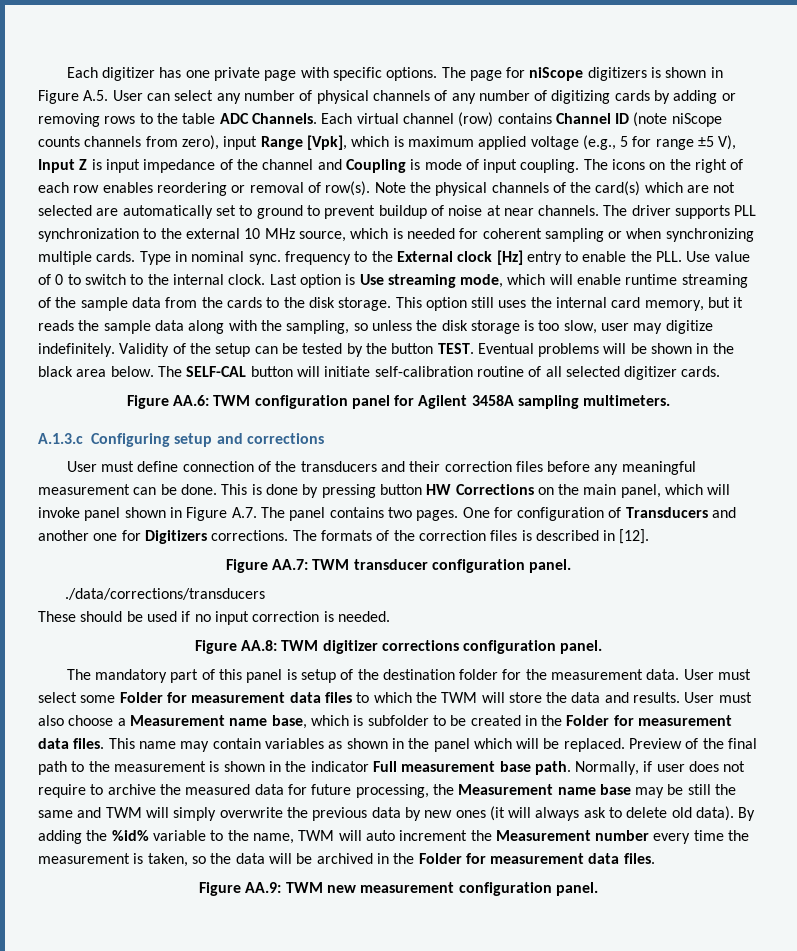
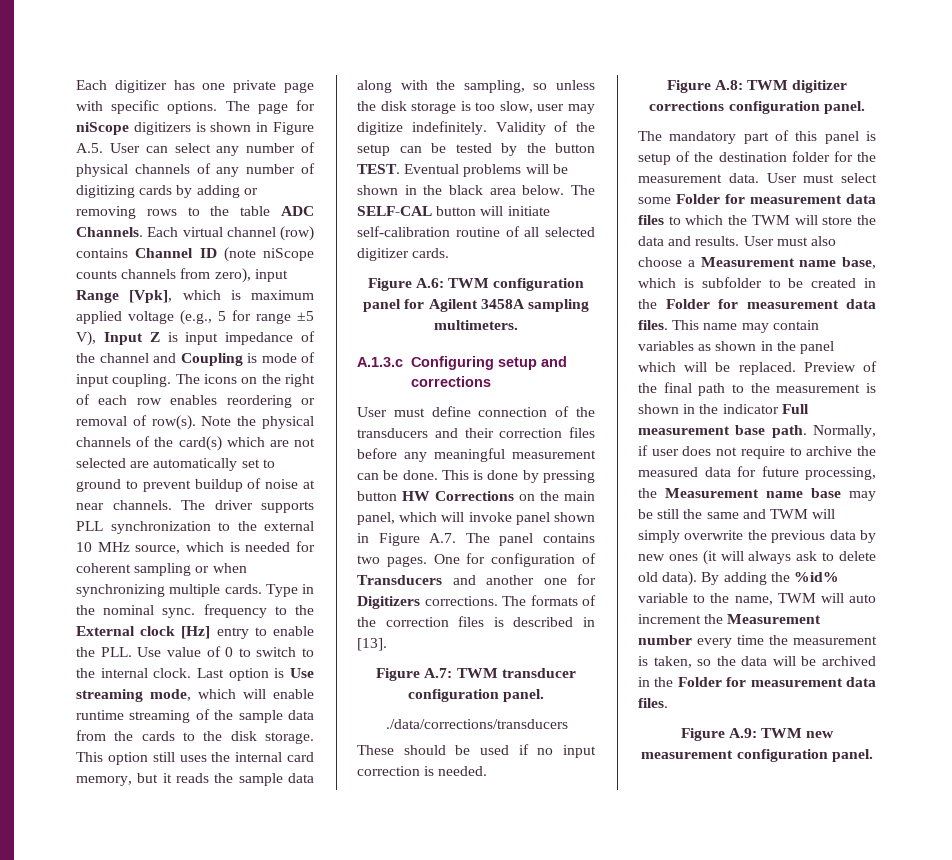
- Type in nominal sync. frequency to the External clock [Hz] entry to enable the PLL. Use value of 0 to switch to the internal clock.
+ Type in the nominal sync. frequency to the External clock [Hz] entry to enable the PLL. Use value of 0 to switch to the internal clock.
- Figure AA.6: TWM configuration panel for Agilent 3458A sampling multimeters.
+ Figure A.6: TWM configuration panel for Agilent 3458A sampling multimeters.
- The formats of the correction files is described in [12].
- Figure AA.7: TWM transducer configuration panel.
+ The formats of the correction files is described in [13].
+ Figure A.7: TWM transducer configuration panel.
- Figure AA.8: TWM digitizer corrections configuration panel.
+ Figure A.8: TWM digitizer corrections configuration panel.
- Figure AA.9: TWM new measurement configuration panel.
+ Figure A.9: TWM new measurement configuration panel.

